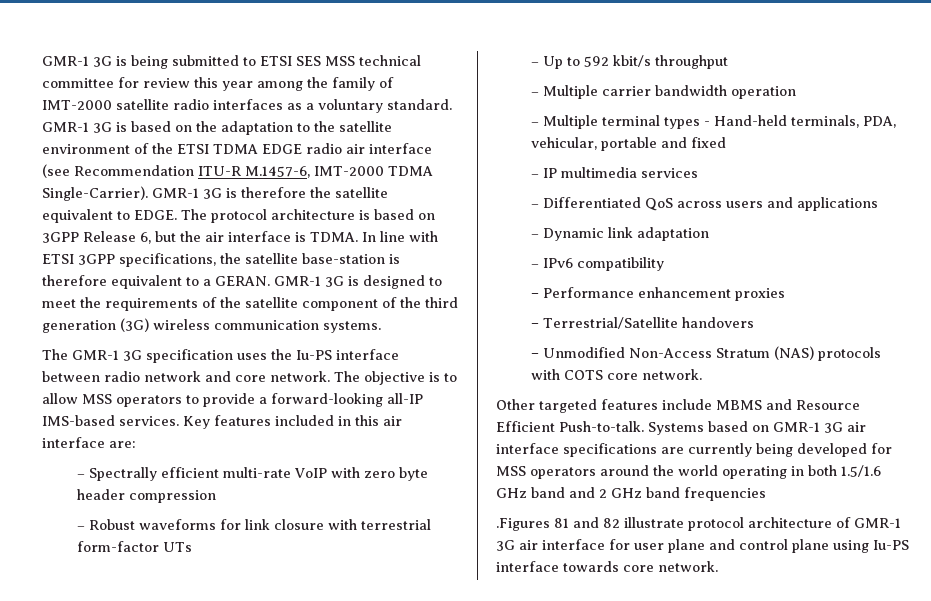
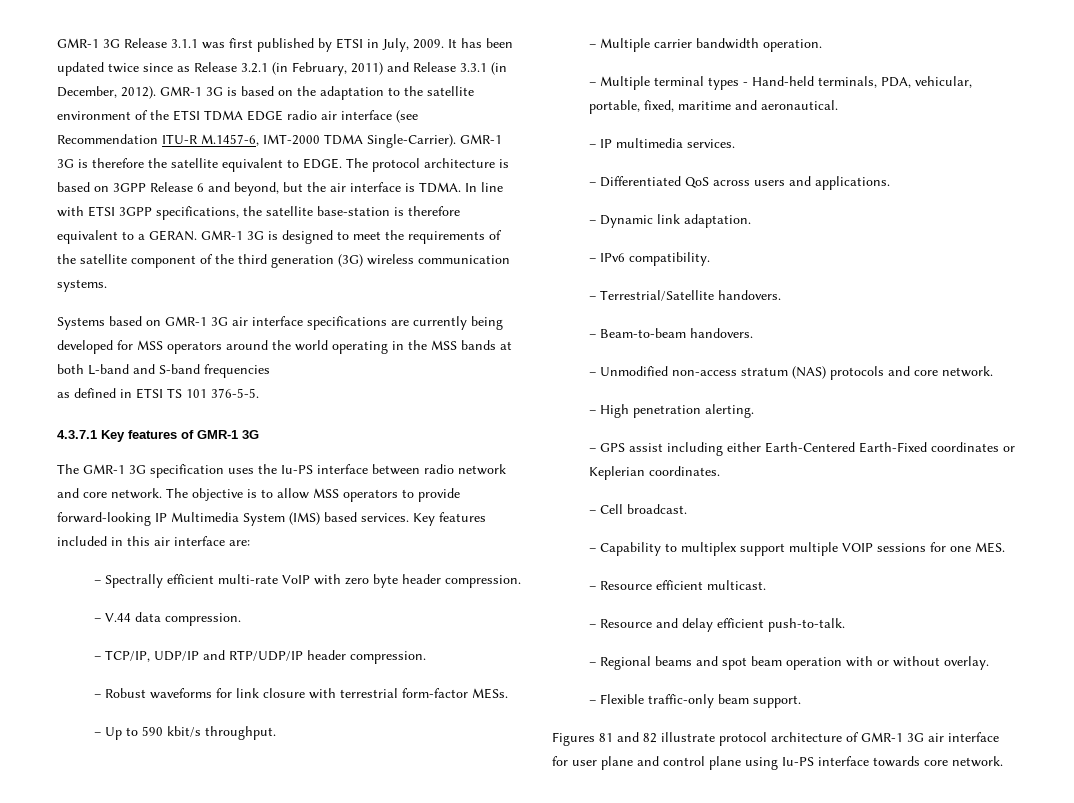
- GMR-1 3G is being submitted to ETSI SES MSS technical committee for review this year among the family of IMT-2000 satellite radio interfaces as a voluntary standard.
+ GMR-1 3G Release 3.1.1 was first published by ETSI in July, 2009. It has been updated twice since as Release 3.2.1 (in February, 2011) and Release 3.3.1 (in December, 2012).
- The protocol architecture is based on 3GPP Release 6, but the air interface is TDMA.
+ The protocol architecture is based on 3GPP Release 6 and beyond, but the air interface is TDMA.
+ Systems based on GMR-1 3G air interface specifications are currently being developed for MSS operators around the world operating in the MSS bands at both L-band and S-band frequencies
+ as defined in ETSI TS 101 376-5-5.
+ 4.3.7.1 Key features of GMR-1 3G
- The objective is to allow MSS operators to provide a forward-looking all-IP IMS-based services.
+ The objective is to allow MSS operators to provide forward-looking IP Multimedia System (IMS) based services.
- – Spectrally efficient multi-rate VoIP with zero byte header compression
+ – Spectrally efficient multi-rate VoIP with zero byte header compression.
+ – V.44 data compression.
+ – TCP/IP, UDP/IP and RTP/UDP/IP header compression.
- – Robust waveforms for link closure with terrestrial form-factor UTs
+ – Robust waveforms for link closure with terrestrial form-factor MESs.
- – Up to 592 kbit/s throughput
+ – Up to 590 kbit/s throughput.
- – Multiple carrier bandwidth operation
+ – Multiple carrier bandwidth operation.
- – Multiple terminal types - Hand-held terminals, PDA, vehicular, portable and fixed
+ – Multiple terminal types - Hand-held terminals, PDA, vehicular, portable, fixed, maritime and aeronautical.
- – IP multimedia services
+ – IP multimedia services.
- – Differentiated QoS across users and applications
+ – Differentiated QoS across users and applications.
- – Dynamic link adaptation
+ – Dynamic link adaptation.
- – IPv6 compatibility
- − Performance enhancement proxies
- − Terrestrial/Satellite handovers
- − Unmodified Non-Access Stratum (NAS) protocols with COTS core network.
- Other targeted features include MBMS and Resource Efficient Push-to-talk. Systems based on GMR-1 3G air interface specifications are currently being developed for MSS operators around the world operating in both 1.5/1.6 GHz band and 2 GHz band frequencies
- .Figures 81 and 82 illustrate protocol architecture of GMR-1 3G air interface for user plane and control plane using Iu-PS interface towards core network.
+ – IPv6 compatibility.
+ – Terrestrial/Satellite handovers.
+ – Beam-to-beam handovers.
+ – Unmodified non-access stratum (NAS) protocols and core network.
+ – High penetration alerting.
+ – GPS assist including either Earth-Centered Earth-Fixed coordinates or Keplerian coordinates.
+ – Cell broadcast.
+ – Capability to multiplex support multiple VOIP sessions for one MES.
+ – Resource efficient multicast.
+ – Resource and delay efficient push-to-talk.
+ – Regional beams and spot beam operation with or without overlay.
+ – Flexible traffic-only beam support.
+ Figures 81 and 82 illustrate protocol architecture of GMR-1 3G air interface for user plane and control plane using Iu-PS interface towards core network.

